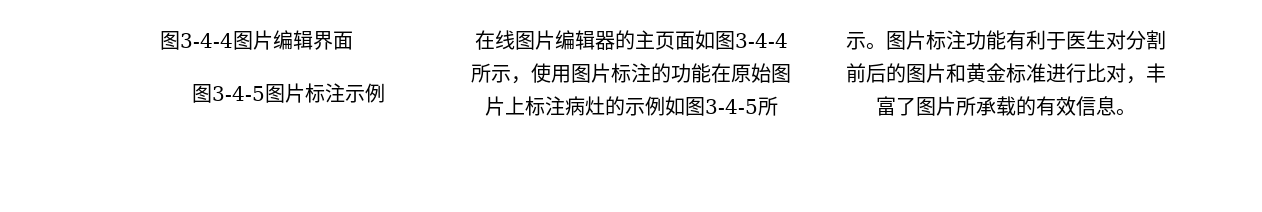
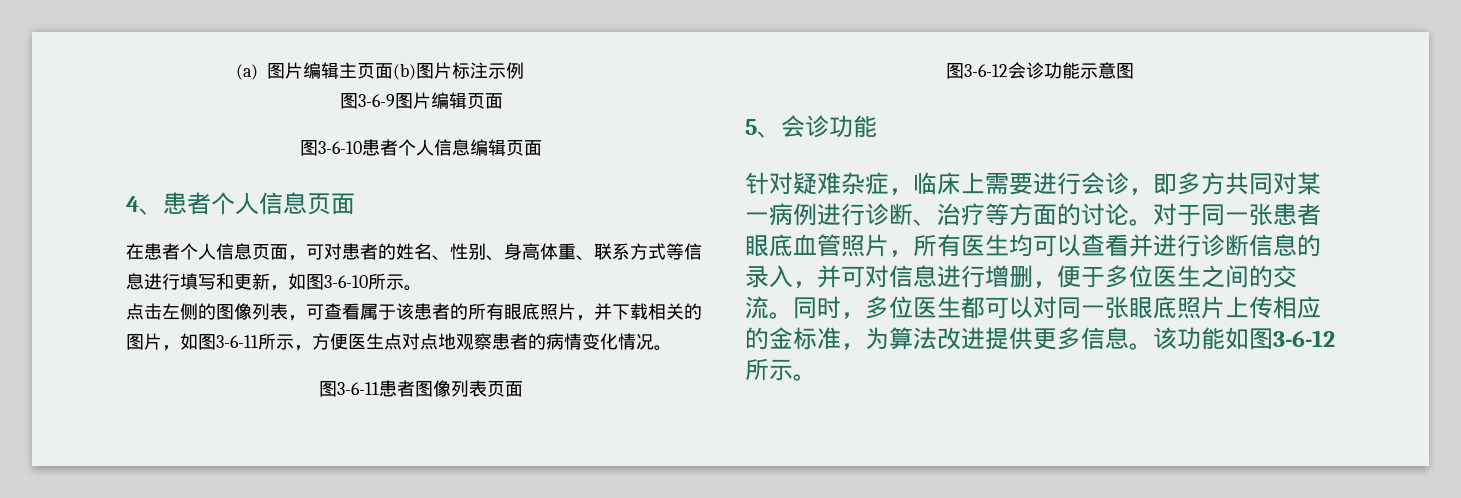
- 图3-4-4图片编辑界面
- 图3-4-5图片标注示例
+ (a)图片编辑主页面(b)图片标注示例
- 在线图片编辑器的主页面如图3-4-4所示，使用图片标注的功能在原始图片上标注病灶的示例如图3-4-5所示。图片标注功能有利于医生对分割前后的图片和黄金标准进行比对，丰富了图片所承载的有效信息。
+ 图3-6-9图片编辑页面
+ 图3-6-10患者个人信息编辑页面
+ 4、患者个人信息页面
+ 在患者个人信息页面，可对患者的姓名、性别、身高体重、联系方式等信息进行填写和更新，如图3-6-10所示。
+ 点击左侧的图像列表，可查看属于该患者的所有眼底照片，并下载相关的图片，如图3-6-11所示，方便医生点对点地观察患者的病情变化情况。
+ 图3-6-11患者图像列表页面
+ 图3-6-12会诊功能示意图
+ 5、会诊功能
+ 针对疑难杂症，临床上需要进行会诊，即多方共同对某一病例进行诊断、治疗等方面的讨论。对于同一张患者眼底血管照片，所有医生均可以查看并进行诊断信息的录入，并可对信息进行增删，便于多位医生之间的交流。同时，多位医生都可以对同一张眼底照片上传相应的金标准，为算法改进提供更多信息。该功能如图3-6-12所示。

